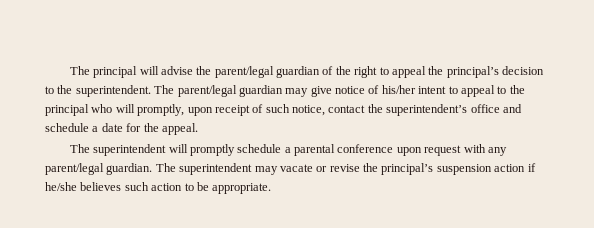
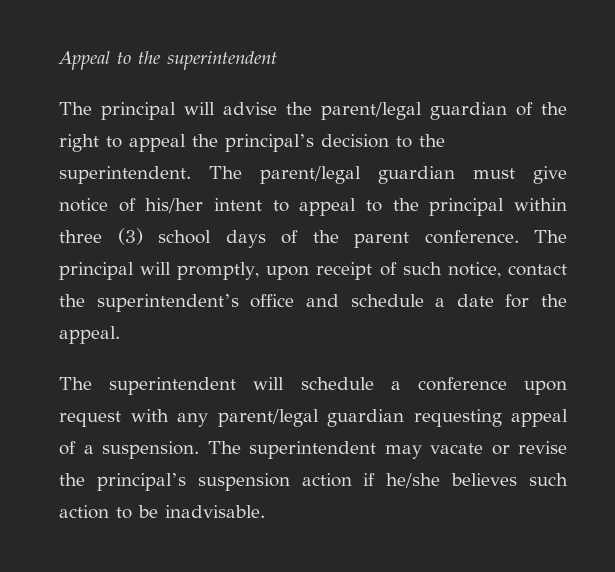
+ Appeal to the superintendent
- The parent/legal guardian may give notice of his/her intent to appeal to the principal who will promptly, upon receipt of such notice, contact the superintendent’s office and schedule a date for the appeal.
+ The parent/legal guardian must give notice of his/her intent to appeal to the principal within three (3) school days of the parent conference. The principal will promptly, upon receipt of such notice, contact the superintendent’s office and schedule a date for the appeal.
- The superintendent will promptly schedule a parental conference upon request with any parent/legal guardian.
+ The superintendent will schedule a conference upon request with any parent/legal guardian requesting appeal of a suspension.
- The superintendent may vacate or revise the principal’s suspension action if he/she believes such action to be appropriate.
+ The superintendent may vacate or revise the principal’s suspension action if he/she believes such action to be inadvisable.

